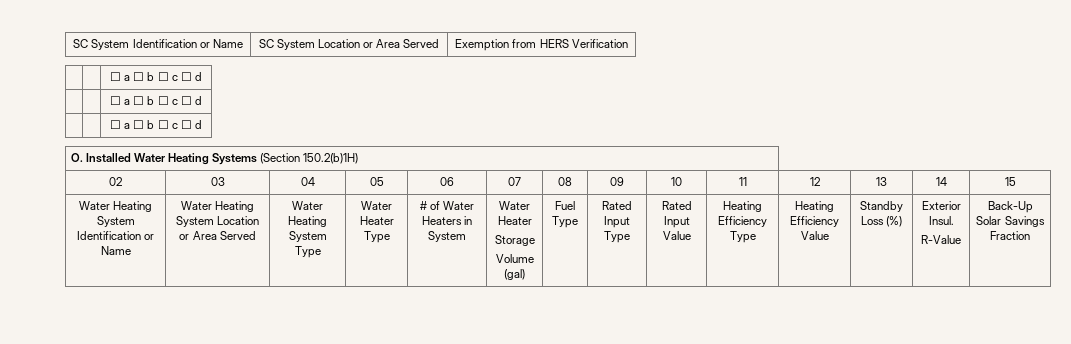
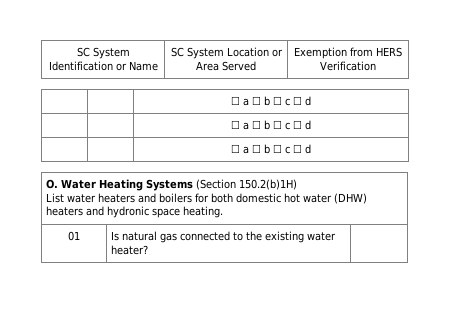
- O. Installed Water Heating Systems (Section 150.2(b)1H)
- 02 | 03 | 04 | 05 | 06 | 07 | 08 | 09 | 10 | 11 | 12 | 13 | 14 | 15
- Water Heating System Identification or Name | Water Heating System Location or Area Served | Water Heating System Type | Water Heater Type | # of Water Heaters in System | Water Heater
- Storage
- Volume (gal) | Fuel Type | Rated Input Type | Rated Input Value | Heating Efficiency Type | Heating Efficiency Value | Standby Loss (%) | Exterior Insul.
- R-Value | Back-Up Solar Savings Fraction
+ O. Water Heating Systems (Section 150.2(b)1H)
+ List water heaters and boilers for both domestic hot water (DHW) heaters and hydronic space heating.
+ 01 | Is natural gas connected to the existing water heater? |

